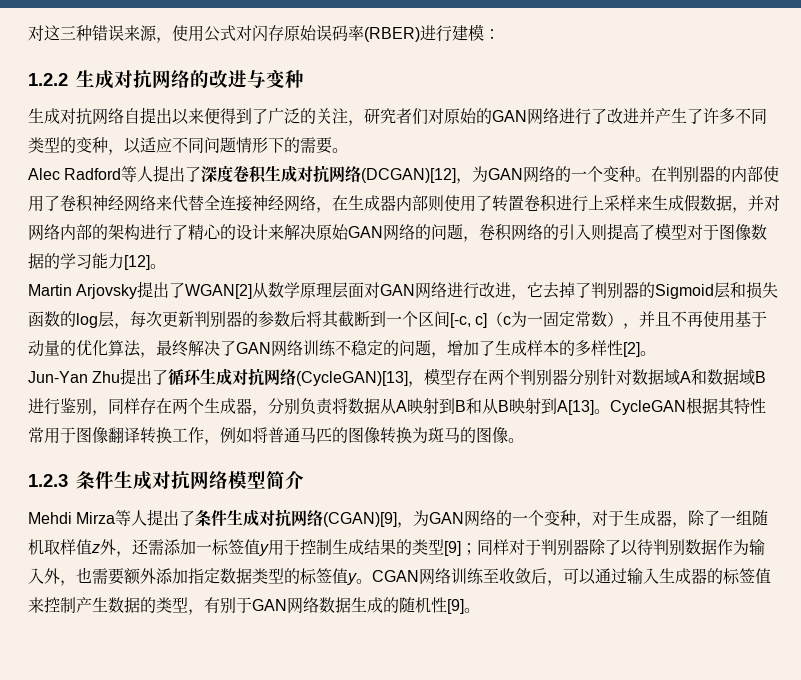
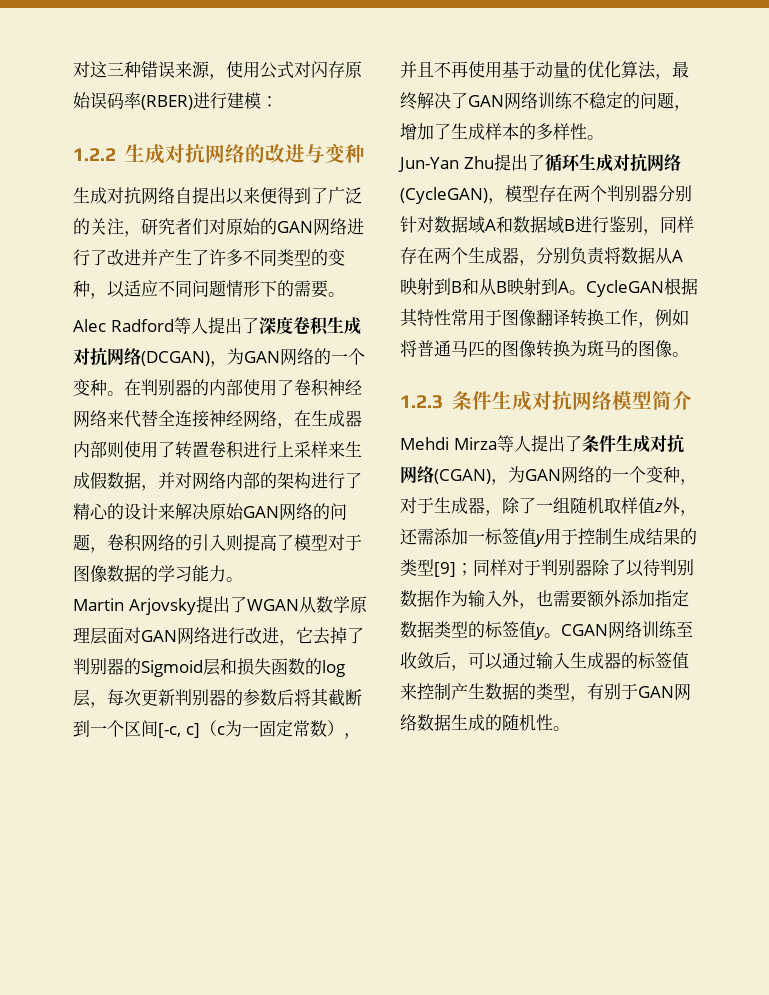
- Alec Radford等人提出了深度卷积生成对抗网络(DCGAN)[12]，为GAN网络的一个变种。
+ Alec Radford等人提出了深度卷积生成对抗网络(DCGAN)，为GAN网络的一个变种。
- 在判别器的内部使用了卷积神经网络来代替全连接神经网络，在生成器内部则使用了转置卷积进行上采样来生成假数据，并对网络内部的架构进行了精心的设计来解决原始GAN网络的问题，卷积网络的引入则提高了模型对于图像数据的学习能力[12]。
+ 在判别器的内部使用了卷积神经网络来代替全连接神经网络，在生成器内部则使用了转置卷积进行上采样来生成假数据，并对网络内部的架构进行了精心的设计来解决原始GAN网络的问题，卷积网络的引入则提高了模型对于图像数据的学习能力。
- Martin Arjovsky提出了WGAN[2]从数学原理层面对GAN网络进行改进，它去掉了判别器的Sigmoid层和损失函数的log层，每次更新判别器的参数后将其截断到一个区间[-c, c]（c为一固定常数），并且不再使用基于动量的优化算法，最终解决了GAN网络训练不稳定的问题，增加了生成样本的多样性[2]。
+ Martin Arjovsky提出了WGAN从数学原理层面对GAN网络进行改进，它去掉了判别器的Sigmoid层和损失函数的log层，每次更新判别器的参数后将其截断到一个区间[-c, c]（c为一固定常数），并且不再使用基于动量的优化算法，最终解决了GAN网络训练不稳定的问题，增加了生成样本的多样性。
- Jun-Yan Zhu提出了循环生成对抗网络(CycleGAN)[13]，模型存在两个判别器分别针对数据域A和数据域B进行鉴别，同样存在两个生成器，分别负责将数据从A映射到B和从B映射到A[13]。
+ Jun-Yan Zhu提出了循环生成对抗网络(CycleGAN)，模型存在两个判别器分别针对数据域A和数据域B进行鉴别，同样存在两个生成器，分别负责将数据从A映射到B和从B映射到A。
- Mehdi Mirza等人提出了条件生成对抗网络(CGAN)[9]，为GAN网络的一个变种，对于生成器，除了一组随机取样值z外，还需添加一标签值y用于控制生成结果的类型[9]；同样对于判别器除了以待判别数据作为输入外，也需要额外添加指定数据类型的标签值y。
+ Mehdi Mirza等人提出了条件生成对抗网络(CGAN)，为GAN网络的一个变种，对于生成器，除了一组随机取样值z外，还需添加一标签值y用于控制生成结果的类型[9]；同样对于判别器除了以待判别数据作为输入外，也需要额外添加指定数据类型的标签值y。
- CGAN网络训练至收敛后，可以通过输入生成器的标签值来控制产生数据的类型，有别于GAN网络数据生成的随机性[9]。
+ CGAN网络训练至收敛后，可以通过输入生成器的标签值来控制产生数据的类型，有别于GAN网络数据生成的随机性。

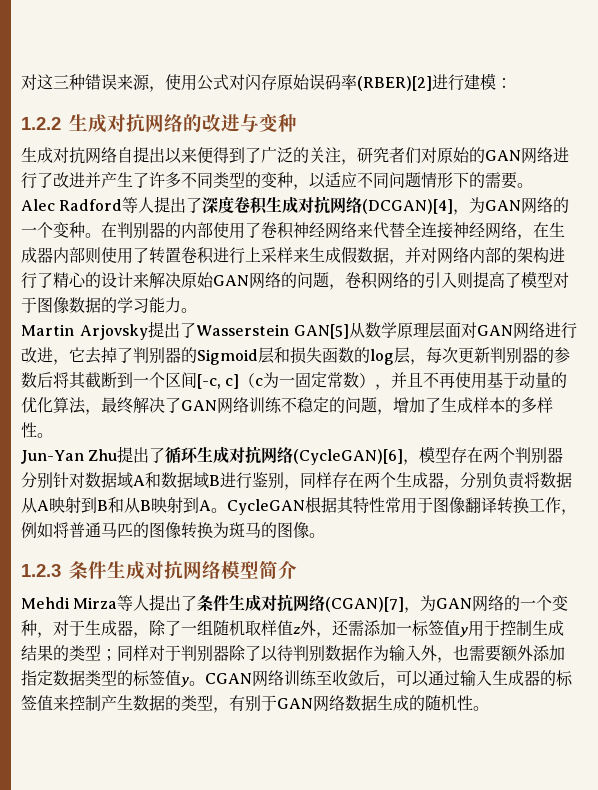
- 对这三种错误来源，使用公式对闪存原始误码率(RBER)进行建模：
+ 对这三种错误来源，使用公式对闪存原始误码率(RBER)[2]进行建模：
- Alec Radford等人提出了深度卷积生成对抗网络(DCGAN)，为GAN网络的一个变种。
+ Alec Radford等人提出了深度卷积生成对抗网络(DCGAN)[4]，为GAN网络的一个变种。
- Martin Arjovsky提出了WGAN从数学原理层面对GAN网络进行改进，它去掉了判别器的Sigmoid层和损失函数的log层，每次更新判别器的参数后将其截断到一个区间[-c, c]（c为一固定常数），并且不再使用基于动量的优化算法，最终解决了GAN网络训练不稳定的问题，增加了生成样本的多样性。
+ Martin Arjovsky提出了Wasserstein GAN[5]从数学原理层面对GAN网络进行改进，它去掉了判别器的Sigmoid层和损失函数的log层，每次更新判别器的参数后将其截断到一个区间[-c, c]（c为一固定常数），并且不再使用基于动量的优化算法，最终解决了GAN网络训练不稳定的问题，增加了生成样本的多样性。
- Jun-Yan Zhu提出了循环生成对抗网络(CycleGAN)，模型存在两个判别器分别针对数据域A和数据域B进行鉴别，同样存在两个生成器，分别负责将数据从A映射到B和从B映射到A。
+ Jun-Yan Zhu提出了循环生成对抗网络(CycleGAN)[6]，模型存在两个判别器分别针对数据域A和数据域B进行鉴别，同样存在两个生成器，分别负责将数据从A映射到B和从B映射到A。
- Mehdi Mirza等人提出了条件生成对抗网络(CGAN)，为GAN网络的一个变种，对于生成器，除了一组随机取样值z外，还需添加一标签值y用于控制生成结果的类型[9]；同样对于判别器除了以待判别数据作为输入外，也需要额外添加指定数据类型的标签值y。
+ Mehdi Mirza等人提出了条件生成对抗网络(CGAN)[7]，为GAN网络的一个变种，对于生成器，除了一组随机取样值z外，还需添加一标签值y用于控制生成结果的类型；同样对于判别器除了以待判别数据作为输入外，也需要额外添加指定数据类型的标签值y。

